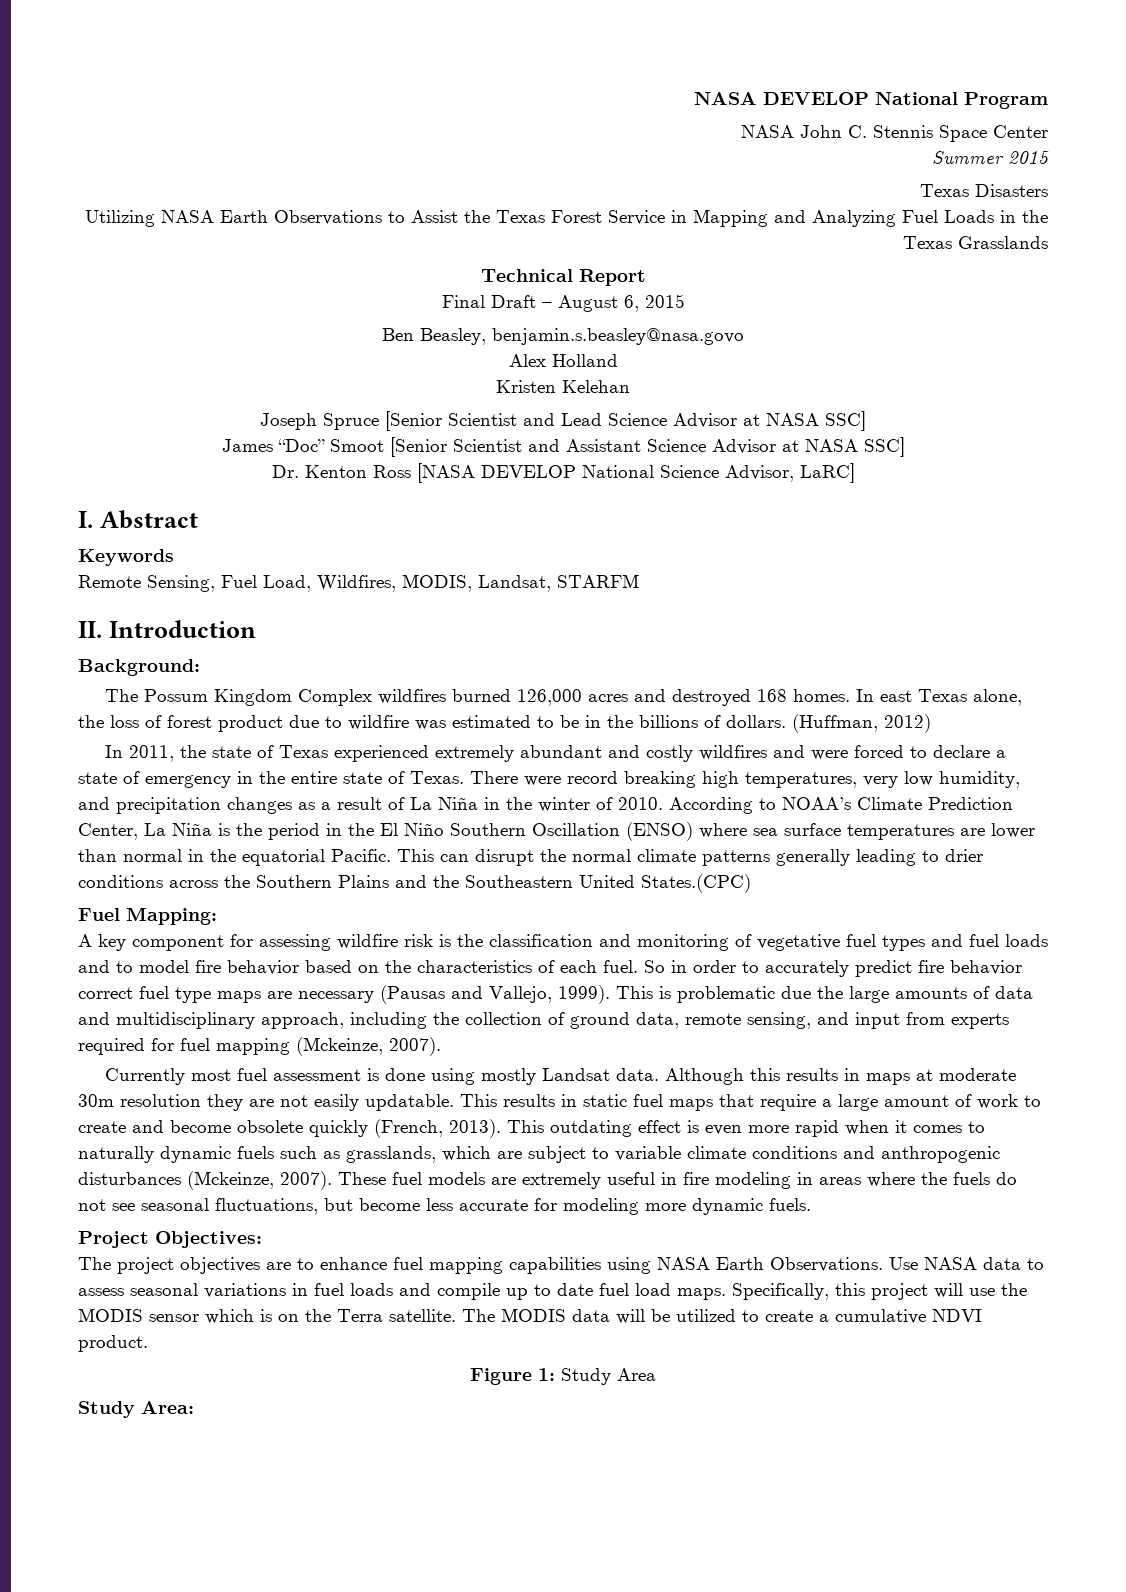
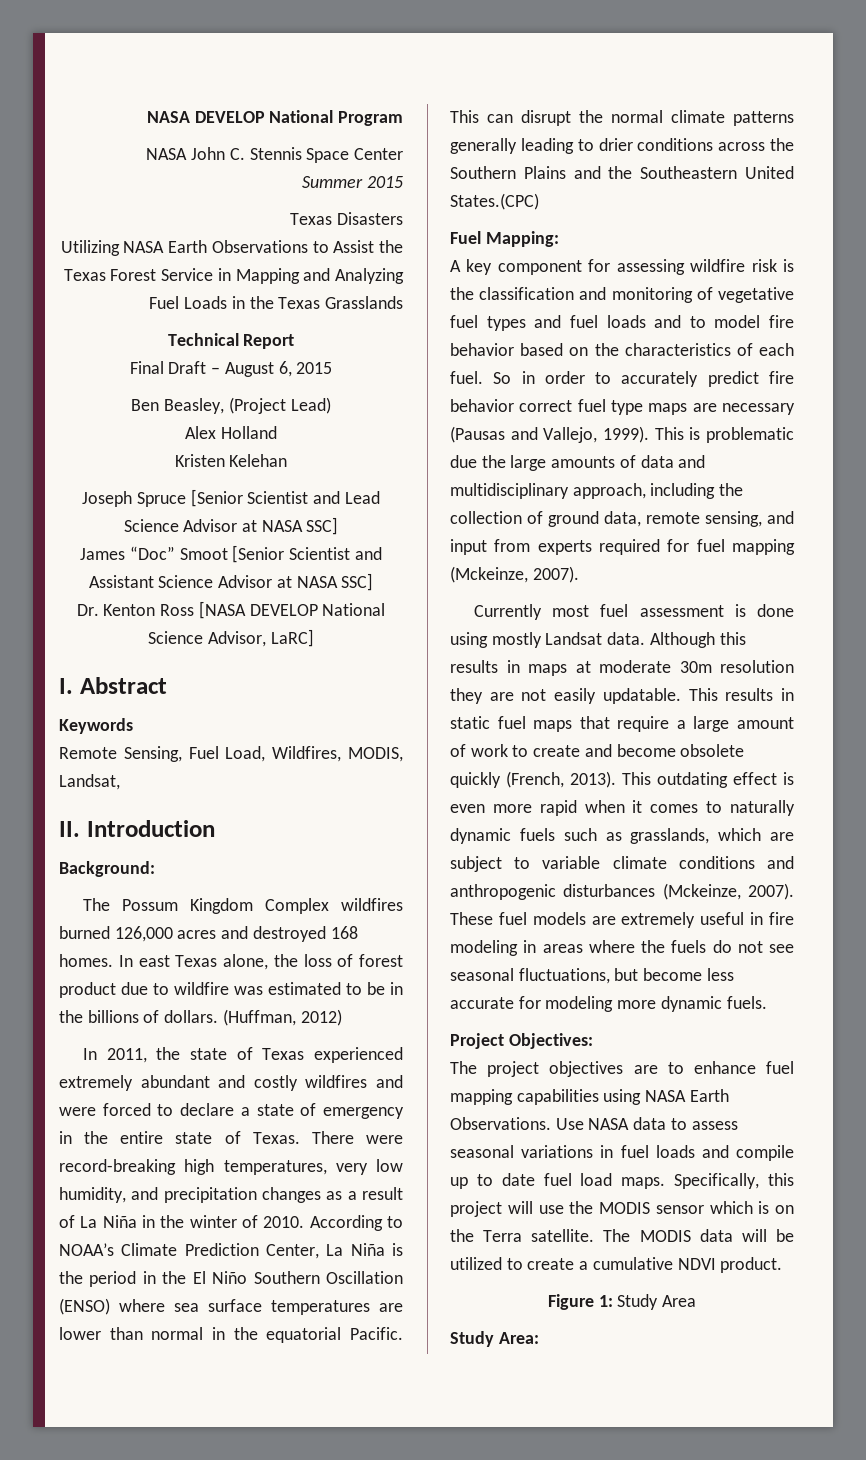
- Ben Beasley, benjamin.s.beasley@nasa.govo
+ Ben Beasley, (Project Lead)
- Remote Sensing, Fuel Load, Wildfires, MODIS, Landsat, STARFM
+ Remote Sensing, Fuel Load, Wildfires, MODIS, Landsat,
- There were record breaking high temperatures, very low humidity, and precipitation changes as a result of La Niña in the winter of 2010.
+ There were record-breaking high temperatures, very low humidity, and precipitation changes as a result of La Niña in the winter of 2010.

